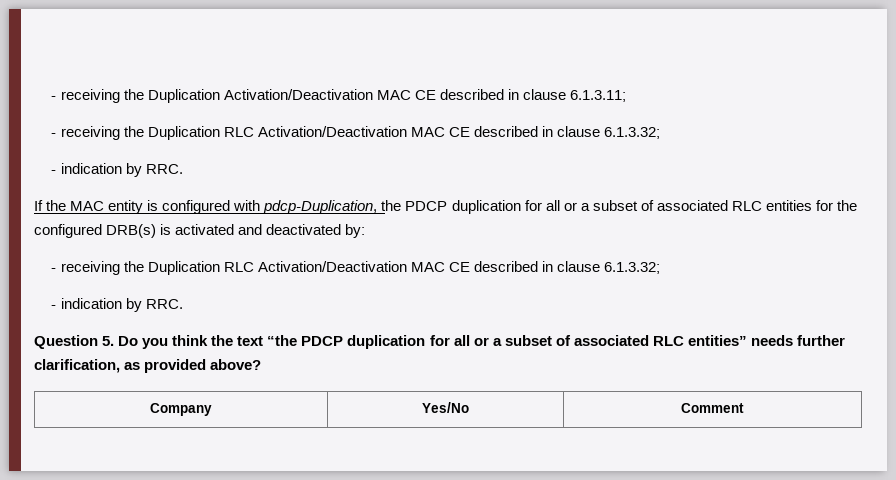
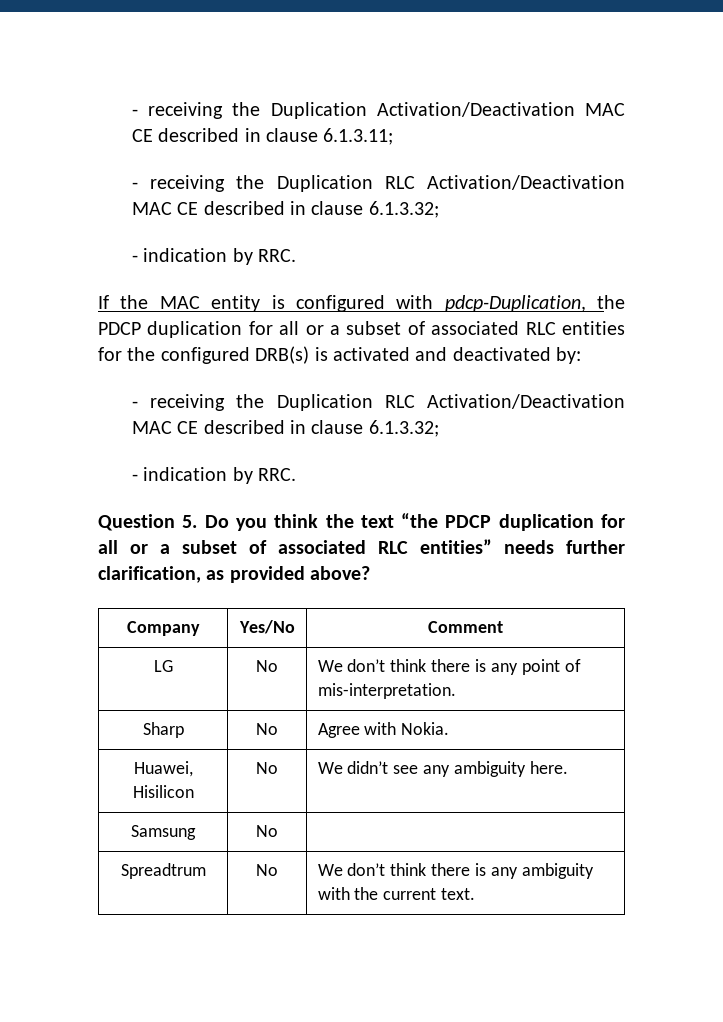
+ LG | No | We don’t think there is any point of mis-interpretation.
+ Sharp | No | Agree with Nokia.
+ Huawei, Hisilicon | No | We didn’t see any ambiguity here.
+ Samsung | No |
+ Spreadtrum | No | We don’t think there is any ambiguity with the current text.

